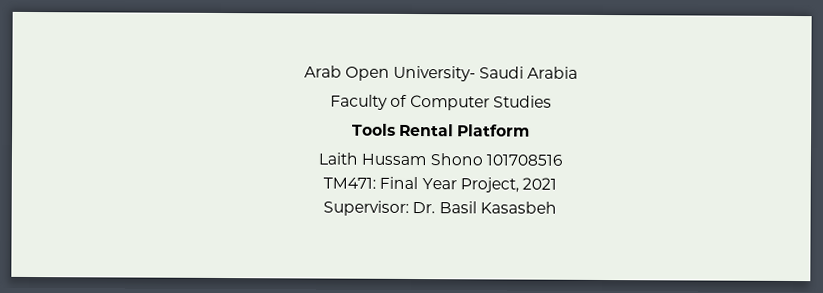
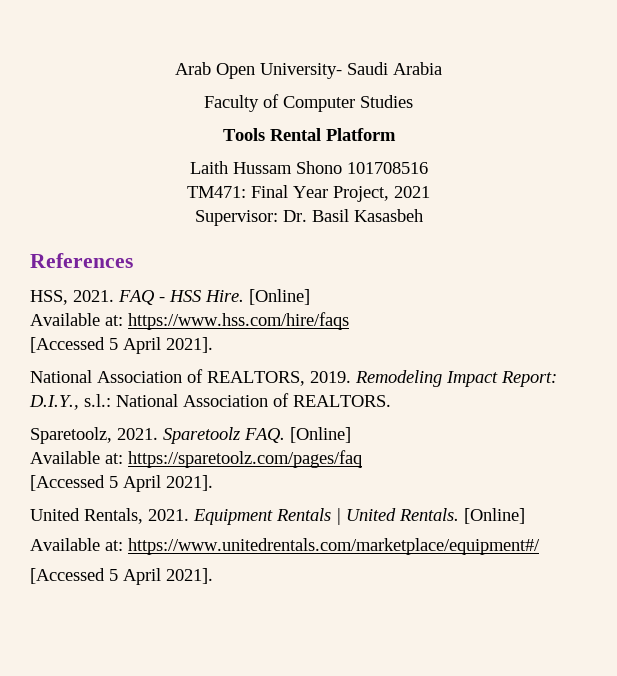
+ References
+ HSS, 2021. FAQ - HSS Hire. [Online]
+ Available at: https://www.hss.com/hire/faqs
+ [Accessed 5 April 2021].
+ National Association of REALTORS, 2019. Remodeling Impact Report: D.I.Y., s.l.: National Association of REALTORS.
+ Sparetoolz, 2021. Sparetoolz FAQ. [Online]
+ Available at: https://sparetoolz.com/pages/faq
+ [Accessed 5 April 2021].
+ United Rentals, 2021. Equipment Rentals | United Rentals. [Online]
+ Available at: https://www.unitedrentals.com/marketplace/equipment#/
+ [Accessed 5 April 2021].

